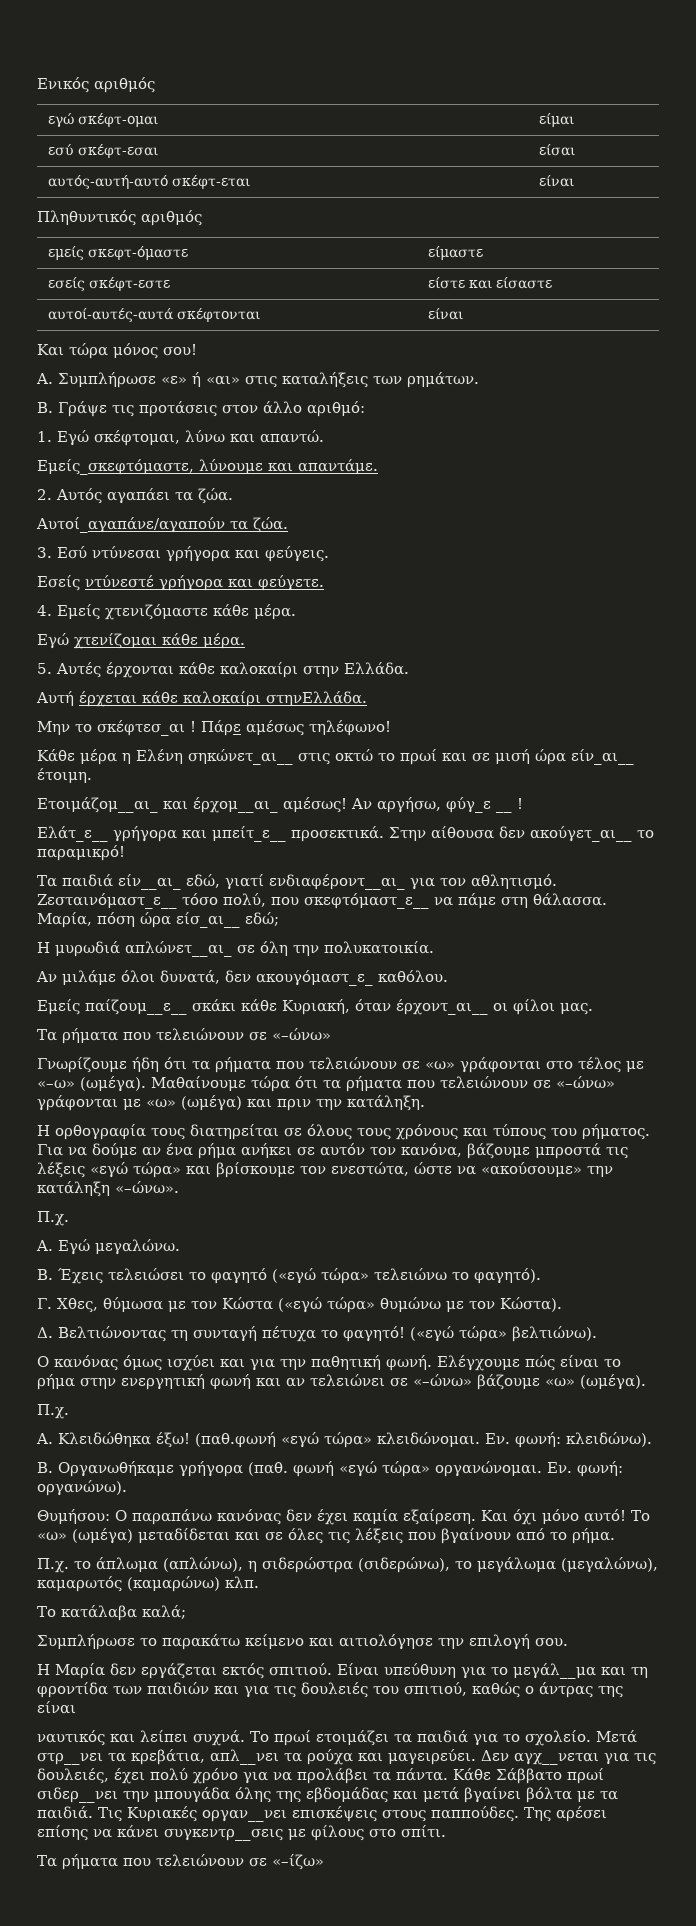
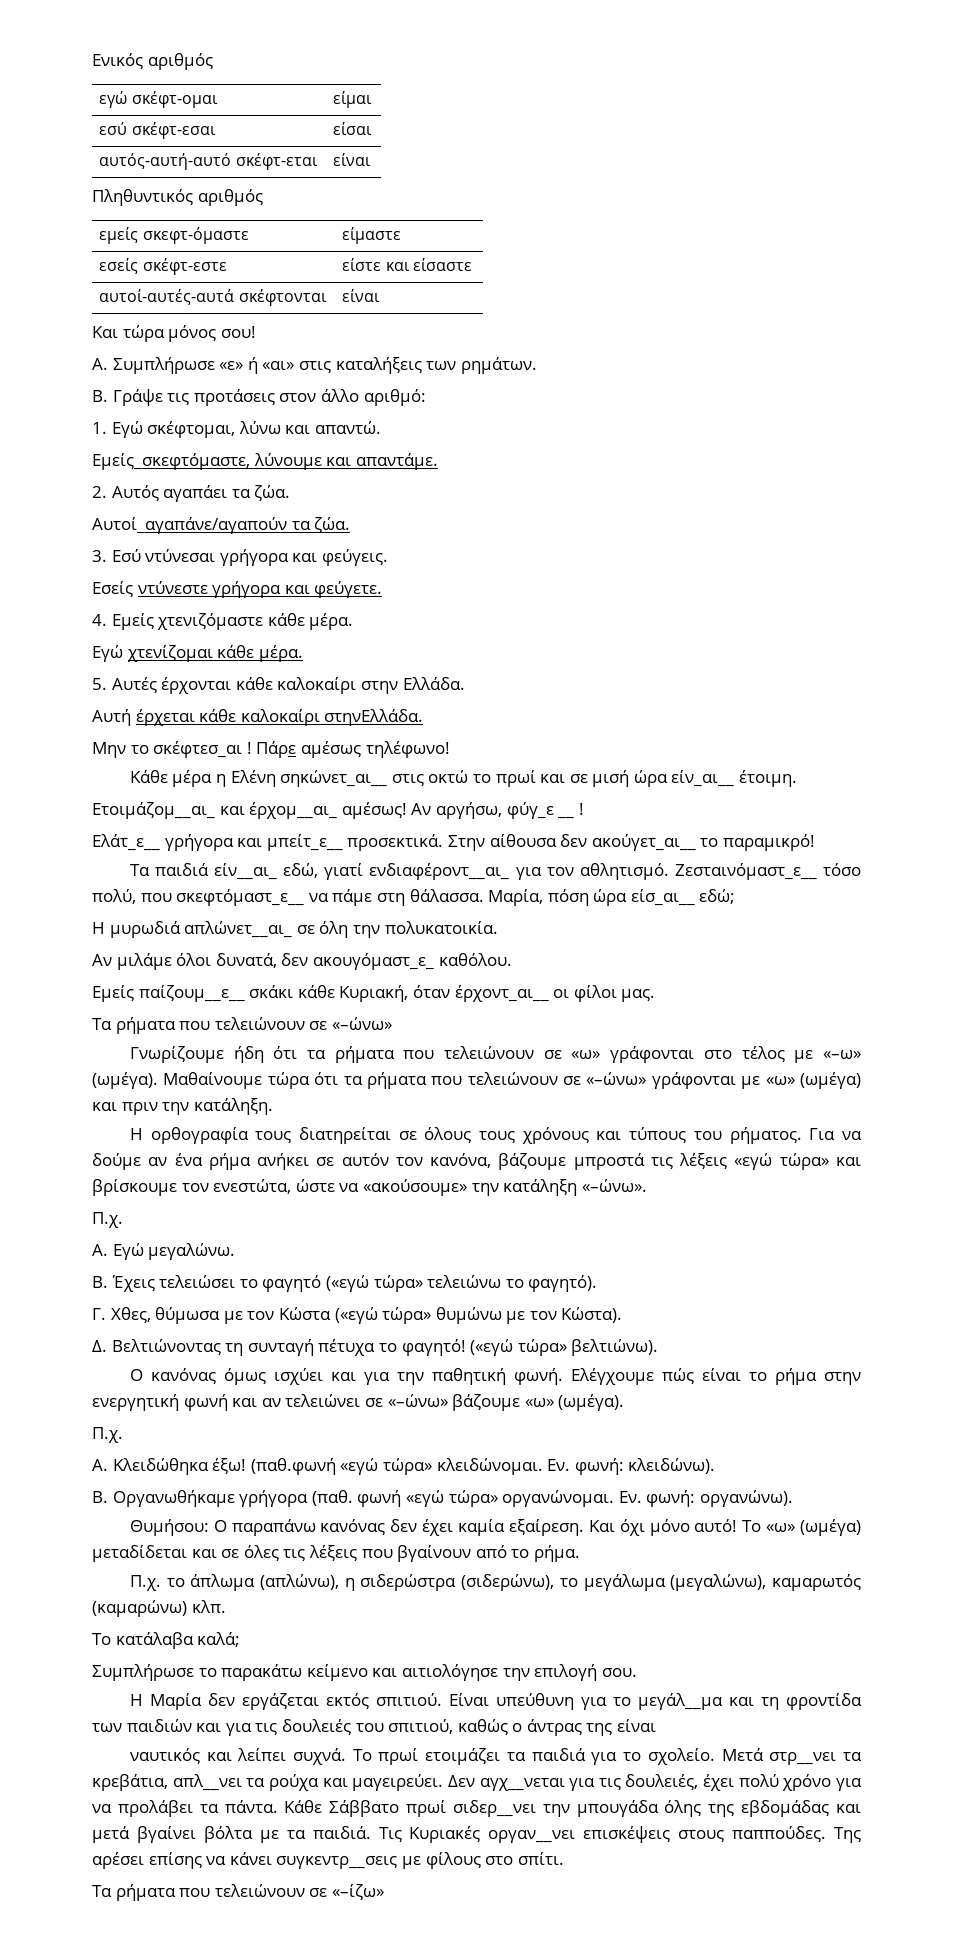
- Εσείς ντύνεστέ γρήγορα και φεύγετε.
+ Εσείς ντύνεστε γρήγορα και φεύγετε.

